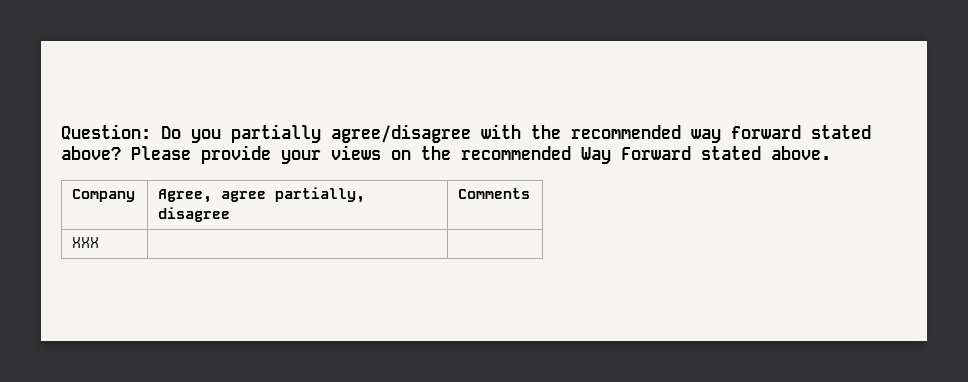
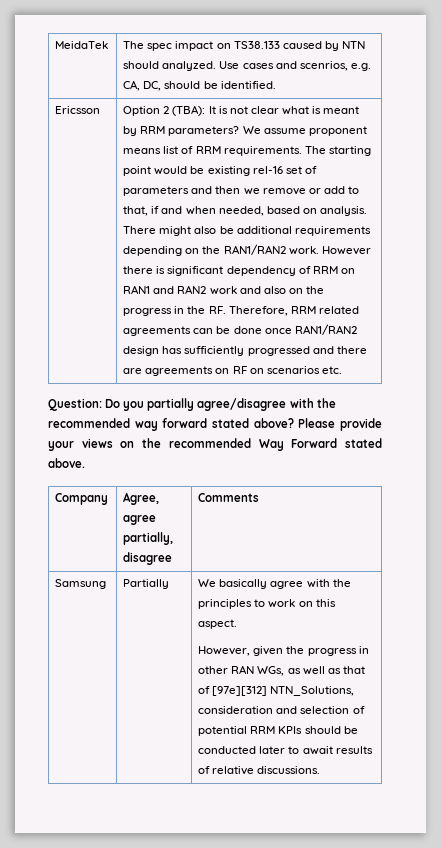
+ MeidaTek | The spec impact on TS38.133 caused by NTN should analyzed. Use cases and scenrios, e.g. CA, DC, should be identified.
+ Ericsson | Option 2 (TBA): It is not clear what is meant by RRM parameters? We assume proponent means list of RRM requirements. The starting point would be existing rel-16 set of parameters and then we remove or add to that, if and when needed, based on analysis. There might also be additional requirements depending on the RAN1/RAN2 work. However there is significant dependency of RRM on RAN1 and RAN2 work and also on the progress in the RF. Therefore, RRM related agreements can be done once RAN1/RAN2 design has sufficiently progressed and there are agreements on RF on scenarios etc.
- XXX
+ Samsung | Partially | We basically agree with the principles to work on this aspect.
+ However, given the progress in other RAN WGs, as well as that of [97e][312] NTN_Solutions, consideration and selection of potential RRM KPIs should be conducted later to await results of relative discussions.

